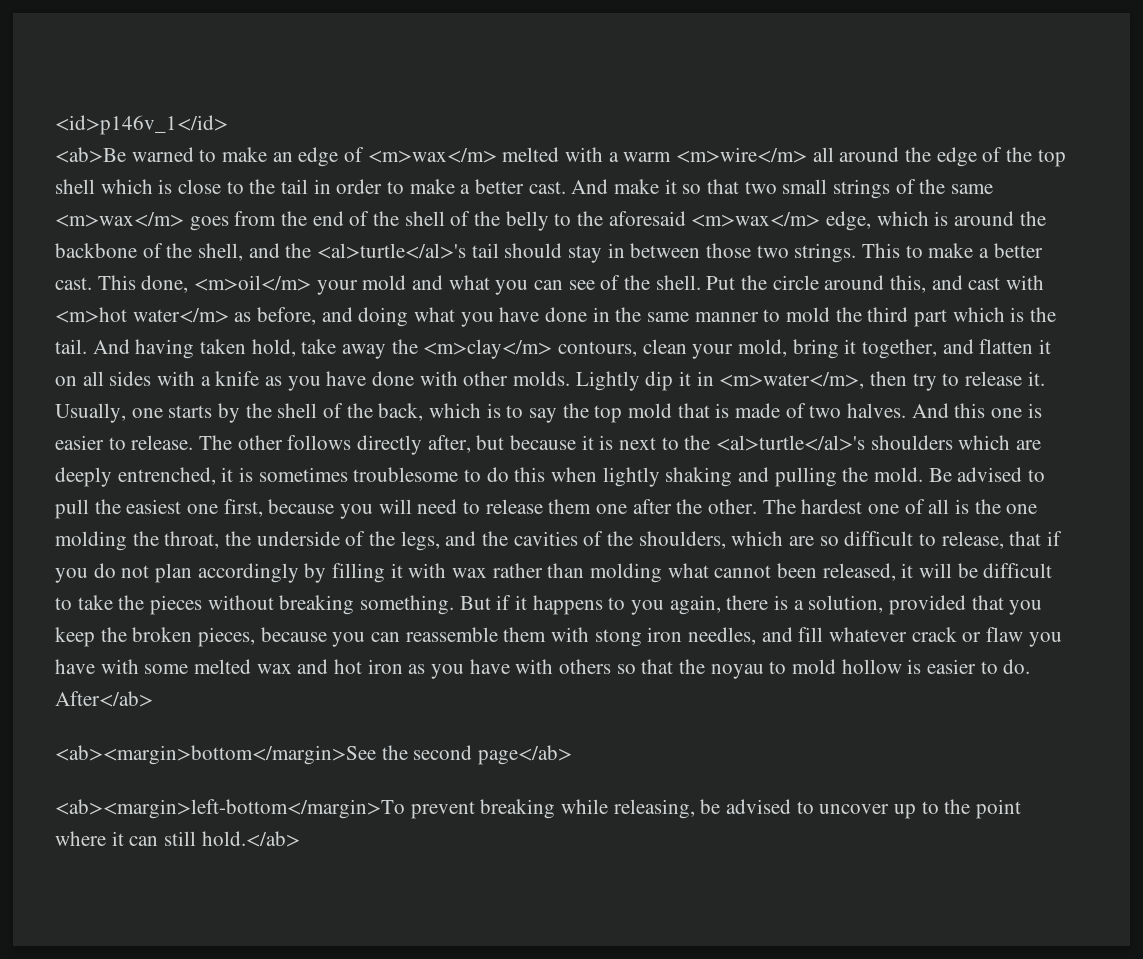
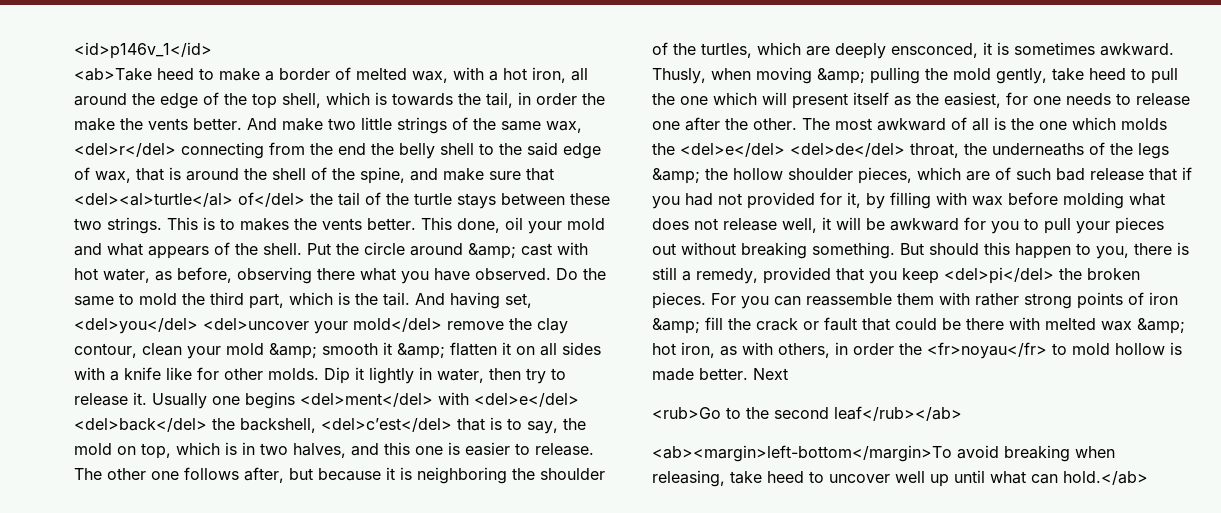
- <ab>Be warned to make an edge of <m>wax</m> melted with a warm <m>wire</m> all around the edge of the top shell which is close to the tail in order to make a better cast. And make it so that two small strings of the same <m>wax</m> goes from the end of the shell of the belly to the aforesaid <m>wax</m> edge, which is around the backbone of the shell, and the <al>turtle</al>'s tail should stay in between those two strings. This to make a better cast.
+ <ab>Take heed to make a border of melted wax, with a hot iron, all around the edge of the top shell, which is towards the tail, in order the make the vents better. And make two little strings of the same wax, <del>r</del> connecting from the end the belly shell to the said edge of wax, that is around the shell of the spine, and make sure that <del><al>turtle</al> of</del> the tail of the turtle stays between these two strings. This is to makes the vents better.
- This done, <m>oil</m> your mold and what you can see of the shell.
+ This done, oil your mold and what appears of the shell.
- Put the circle around this, and cast with <m>hot water</m> as before, and doing what you have done in the same manner to mold the third part which is the tail.
+ Put the circle around &amp; cast with hot water, as before, observing there what you have observed. Do the same to mold the third part, which is the tail.
- And having taken hold, take away the <m>clay</m> contours, clean your mold, bring it together, and flatten it on all sides with a knife as you have done with other molds. Lightly dip it in <m>water</m>, then try to release it.
+ And having set, <del>you</del> <del>uncover your mold</del> remove the clay contour, clean your mold &amp; smooth it &amp; flatten it on all sides with a knife like for other molds. Dip it lightly in water, then try to release it.
- Usually, one starts by the shell of the back, which is to say the top mold that is made of two halves. And this one is easier to release.
+ Usually one begins <del>ment</del> with <del>e</del> <del>back</del> the backshell, <del>c’est</del> that is to say, the mold on top, which is in two halves, and this one is easier to release.
- The other follows directly after, but because it is next to the <al>turtle</al>'s shoulders which are deeply entrenched, it is sometimes troublesome to do this when lightly shaking and pulling the mold. Be advised to pull the easiest one first, because you will need to release them one after the other.
+ The other one follows after, but because it is neighboring the shoulder of the turtles, which are deeply ensconced, it is sometimes awkward. Thusly, when moving &amp; pulling the mold gently, take heed to pull the one which will present itself as the easiest, for one needs to release one after the other.
- The hardest one of all is the one molding the throat, the underside of the legs, and the cavities of the shoulders, which are so difficult to release, that if you do not plan accordingly by filling it with wax rather than molding what cannot been released, it will be difficult to take the pieces without breaking something. But if it happens to you again, there is a solution, provided that you keep the broken pieces, because you can reassemble them with stong iron needles, and fill whatever crack or flaw you have with some melted wax and hot iron as you have with others so that the noyau to mold hollow is easier to do. After</ab>
- <ab><margin>bottom</margin>See the second page</ab>
+ The most awkward of all is the one which molds the <del>e</del> <del>de</del> throat, the underneaths of the legs &amp; the hollow shoulder pieces, which are of such bad release that if you had not provided for it, by filling with wax before molding what does not release well, it will be awkward for you to pull your pieces out without breaking something. But should this happen to you, there is still a remedy, provided that you keep <del>pi</del> the broken pieces. For you can reassemble them with rather strong points of iron &amp; fill the crack or fault that could be there with melted wax &amp; hot iron, as with others, in order the <fr>noyau</fr> to mold hollow is made better. Next
+ <rub>Go to the second leaf</rub></ab>
- <ab><margin>left-bottom</margin>To prevent breaking while releasing, be advised to uncover up to the point where it can still hold.</ab>
+ <ab><margin>left-bottom</margin>To avoid breaking when releasing, take heed to uncover well up until what can hold.</ab>

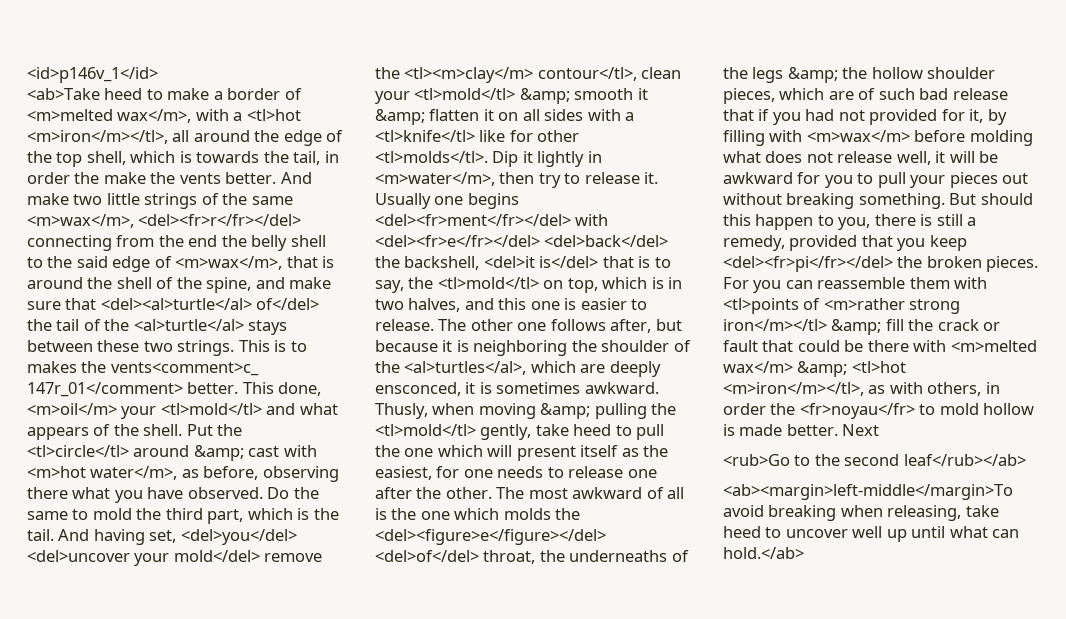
- <ab>Take heed to make a border of melted wax, with a hot iron, all around the edge of the top shell, which is towards the tail, in order the make the vents better.
+ <ab>Take heed to make a border of <m>melted wax</m>, with a <tl>hot <m>iron</m></tl>, all around the edge of the top shell, which is towards the tail, in order the make the vents better.
- And make two little strings of the same wax, <del>r</del> connecting from the end the belly shell to the said edge of wax, that is around the shell of the spine, and make sure that <del><al>turtle</al> of</del> the tail of the turtle stays between these two strings.
+ And make two little strings of the same <m>wax</m>, <del><fr>r</fr></del> connecting from the end the belly shell to the said edge of <m>wax</m>, that is around the shell of the spine, and make sure that <del><al>turtle</al> of</del> the tail of the <al>turtle</al> stays between these two strings.
- This is to makes the vents better.
+ This is to makes the vents<comment>c_ 147r_01</comment> better.
- This done, oil your mold and what appears of the shell.
+ This done, <m>oil</m> your <tl>mold</tl> and what appears of the shell.
- Put the circle around &amp; cast with hot water, as before, observing there what you have observed.
+ Put the <tl>circle</tl> around &amp; cast with <m>hot water</m>, as before, observing there what you have observed.
- And having set, <del>you</del> <del>uncover your mold</del> remove the clay contour, clean your mold &amp; smooth it &amp; flatten it on all sides with a knife like for other molds.
+ And having set, <del>you</del> <del>uncover your mold</del> remove the <tl><m>clay</m> contour</tl>, clean your <tl>mold</tl> &amp; smooth it &amp; flatten it on all sides with a <tl>knife</tl> like for other <tl>molds</tl>.
- Dip it lightly in water, then try to release it.
+ Dip it lightly in <m>water</m>, then try to release it.
- Usually one begins <del>ment</del> with <del>e</del> <del>back</del> the backshell, <del>c’est</del> that is to say, the mold on top, which is in two halves, and this one is easier to release.
+ Usually one begins <del><fr>ment</fr></del> with <del><fr>e</fr></del> <del>back</del> the backshell, <del>it is</del> that is to say, the <tl>mold</tl> on top, which is in two halves, and this one is easier to release.
- The other one follows after, but because it is neighboring the shoulder of the turtles, which are deeply ensconced, it is sometimes awkward.
+ The other one follows after, but because it is neighboring the shoulder of the <al>turtles</al>, which are deeply ensconced, it is sometimes awkward.
- Thusly, when moving &amp; pulling the mold gently, take heed to pull the one which will present itself as the easiest, for one needs to release one after the other.
+ Thusly, when moving &amp; pulling the <tl>mold</tl> gently, take heed to pull the one which will present itself as the easiest, for one needs to release one after the other.
- The most awkward of all is the one which molds the <del>e</del> <del>de</del> throat, the underneaths of the legs &amp; the hollow shoulder pieces, which are of such bad release that if you had not provided for it, by filling with wax before molding what does not release well, it will be awkward for you to pull your pieces out without breaking something.
+ The most awkward of all is the one which molds the <del><figure>e</figure></del> <del>of</del> throat, the underneaths of the legs &amp; the hollow shoulder pieces, which are of such bad release that if you had not provided for it, by filling with <m>wax</m> before molding what does not release well, it will be awkward for you to pull your pieces out without breaking something.
- But should this happen to you, there is still a remedy, provided that you keep <del>pi</del> the broken pieces.
+ But should this happen to you, there is still a remedy, provided that you keep <del><fr>pi</fr></del> the broken pieces.
- For you can reassemble them with rather strong points of iron &amp; fill the crack or fault that could be there with melted wax &amp; hot iron, as with others, in order the <fr>noyau</fr> to mold hollow is made better.
+ For you can reassemble them with <tl>points of <m>rather strong iron</m></tl> &amp; fill the crack or fault that could be there with <m>melted wax</m> &amp; <tl>hot <m>iron</m></tl>, as with others, in order the <fr>noyau</fr> to mold hollow is made better.
- <ab><margin>left-bottom</margin>To avoid breaking when releasing, take heed to uncover well up until what can hold.</ab>
+ <ab><margin>left-middle</margin>To avoid breaking when releasing, take heed to uncover well up until what can hold.</ab>

